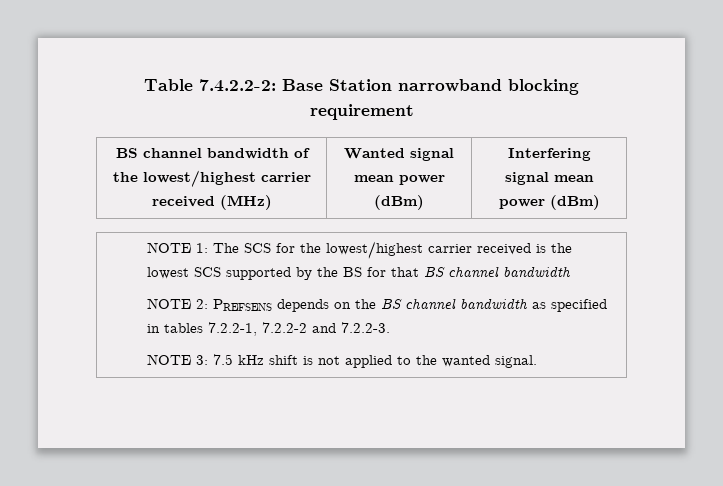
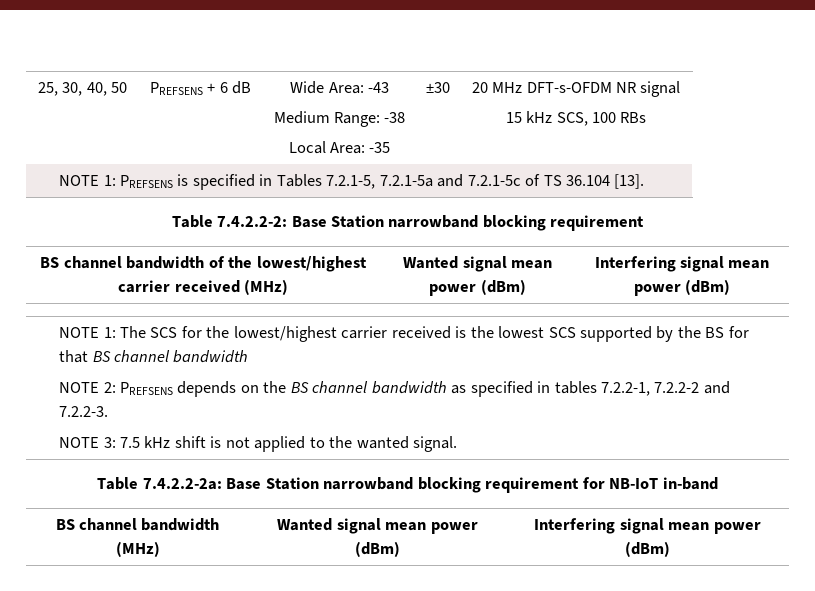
+ 25, 30, 40, 50 | PREFSENS + 6 dB | Wide Area: -43
+ Medium Range: -38
+ Local Area: -35 | ±30 | 20 MHz DFT-s-OFDM NR signal
+ 15 kHz SCS, 100 RBs
+ NOTE 1: PREFSENS is specified in Tables 7.2.1-5, 7.2.1-5a and 7.2.1-5c of TS 36.104 [13].
+ Table 7.4.2.2-2a: Base Station narrowband blocking requirement for NB-IoT in-band
+ BS channel bandwidth (MHz) | Wanted signal mean power (dBm) | Interfering signal mean power (dBm)

